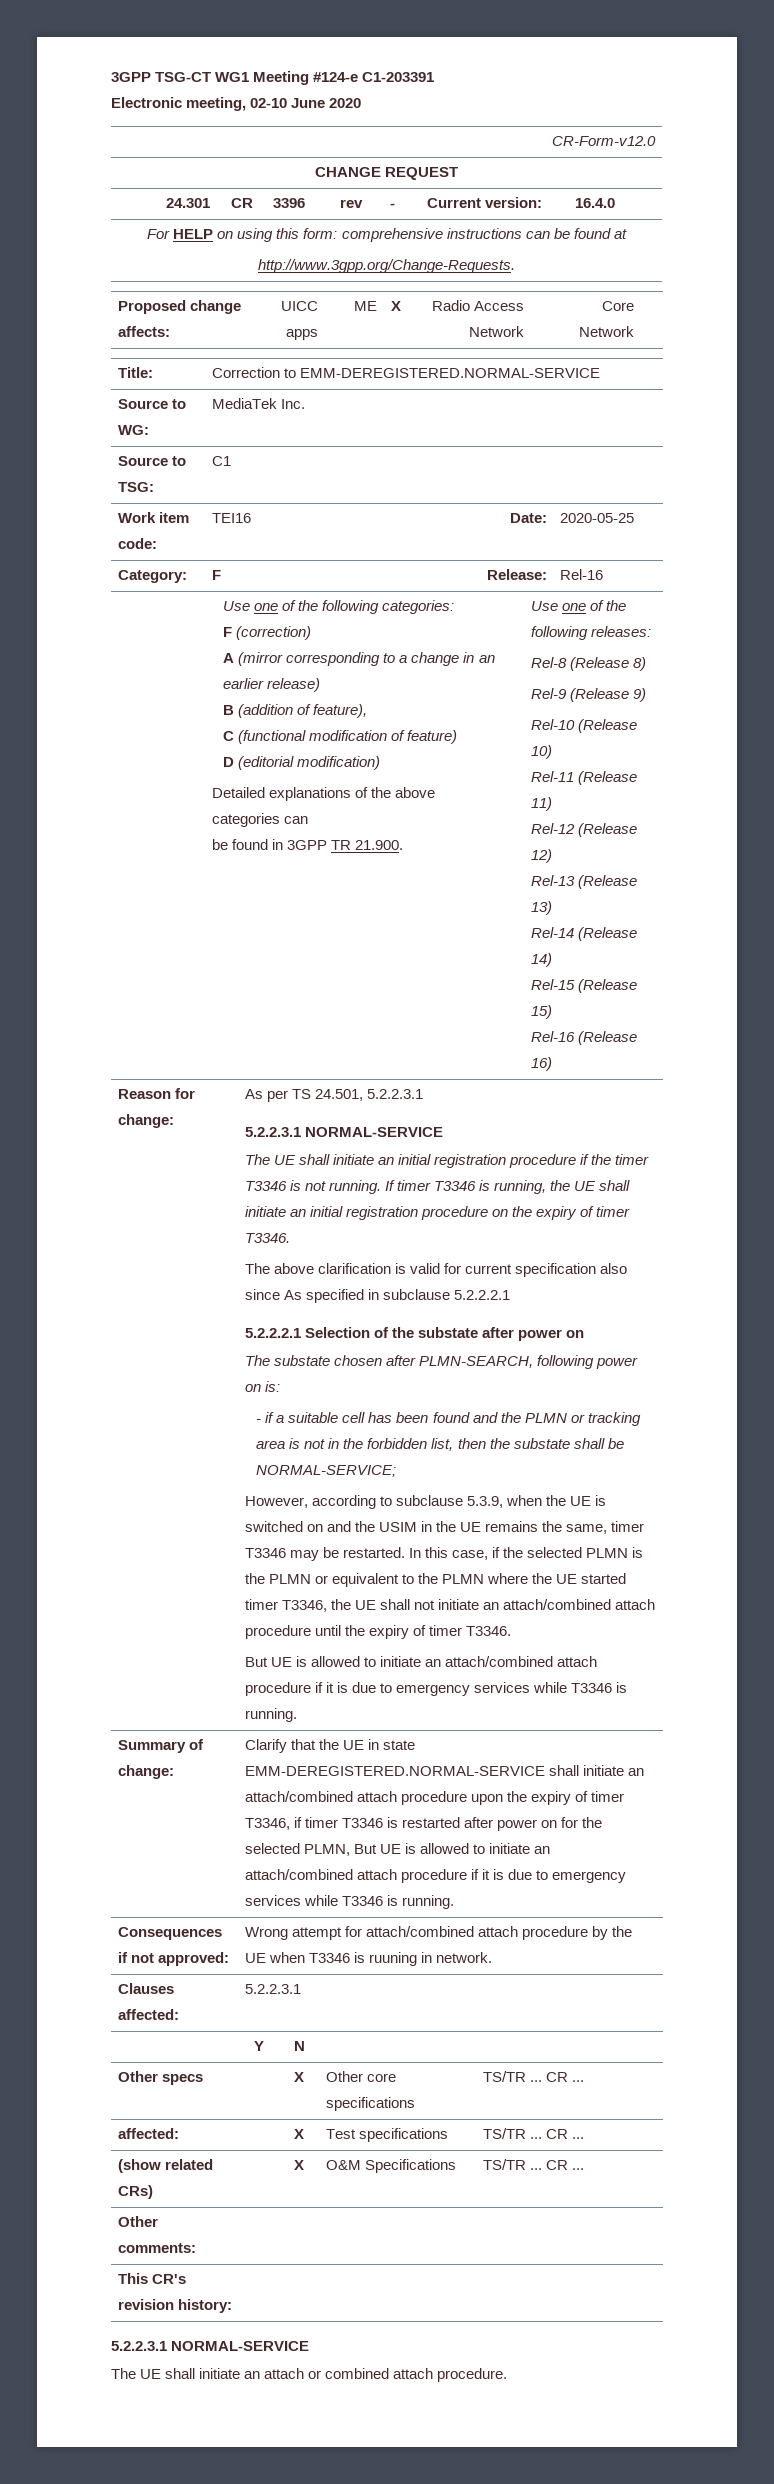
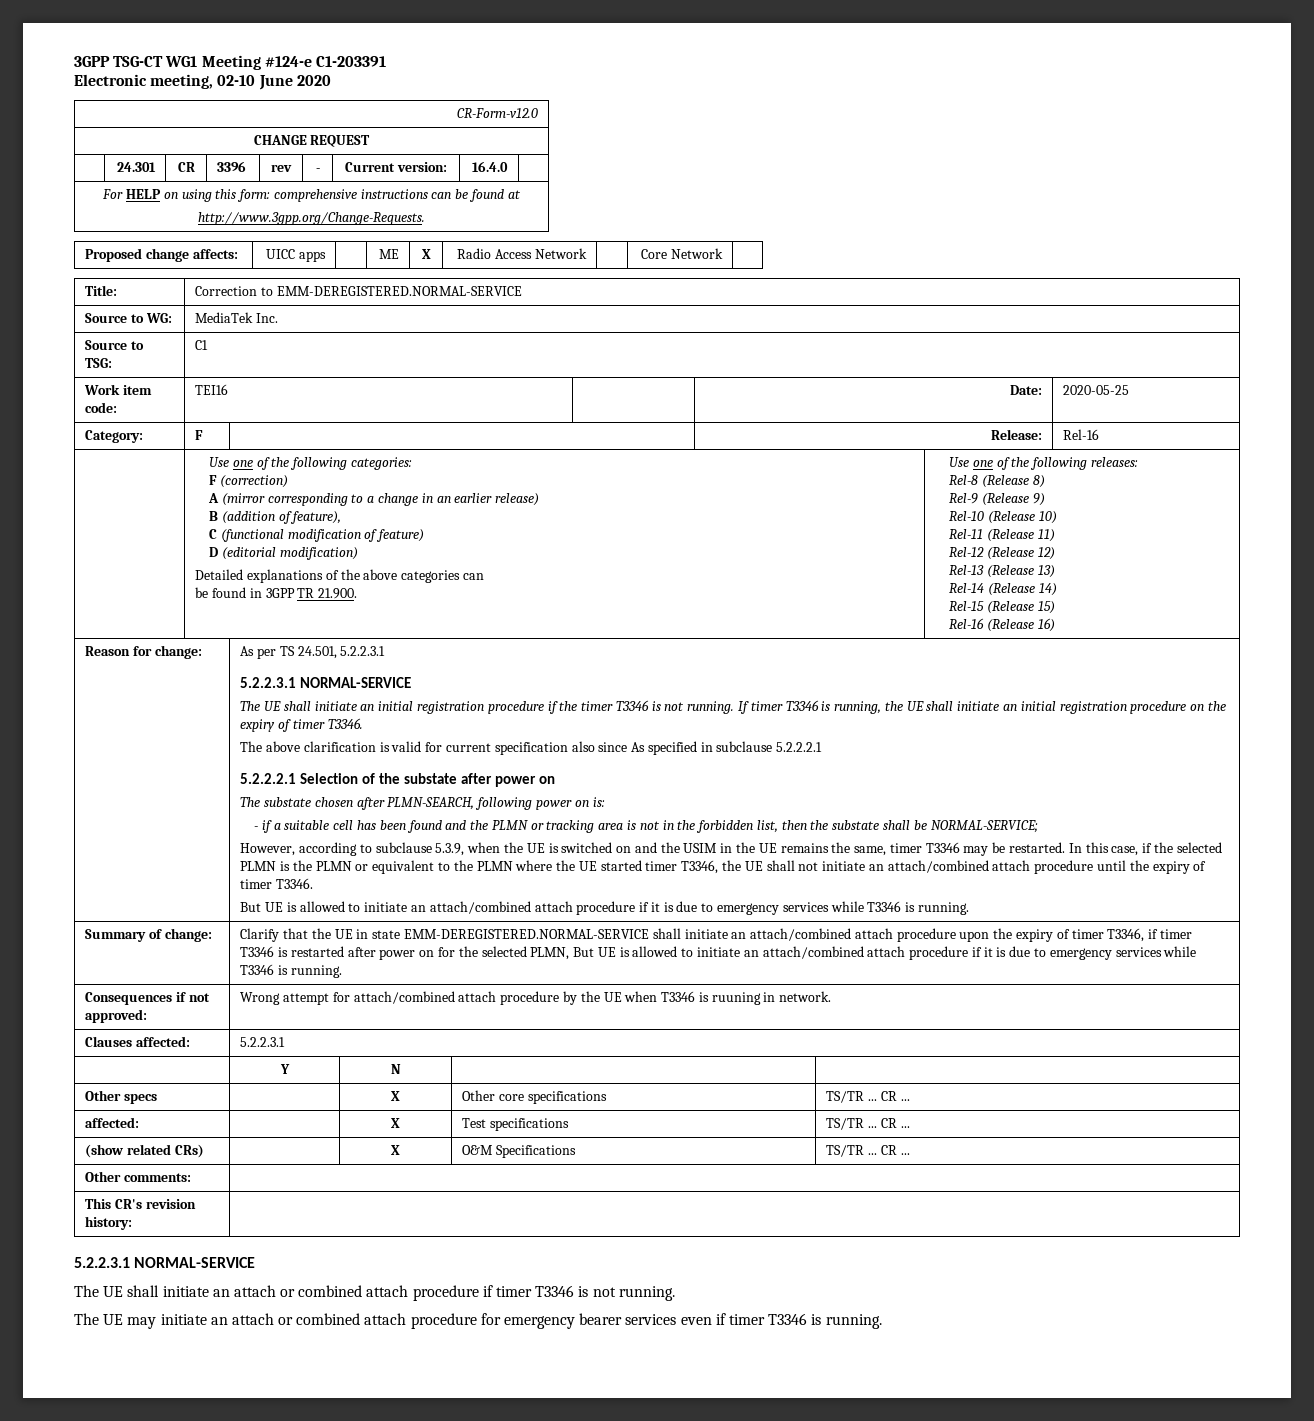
- The UE shall initiate an attach or combined attach procedure.
+ The UE shall initiate an attach or combined attach procedure if timer T3346 is not running.
+ The UE may initiate an attach or combined attach procedure for emergency bearer services even if timer T3346 is running.

